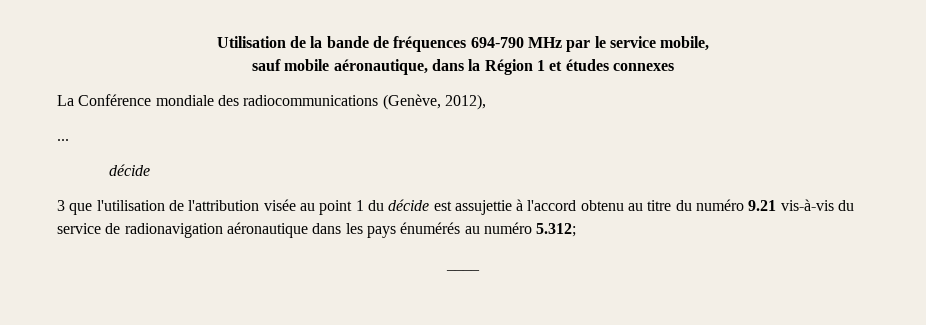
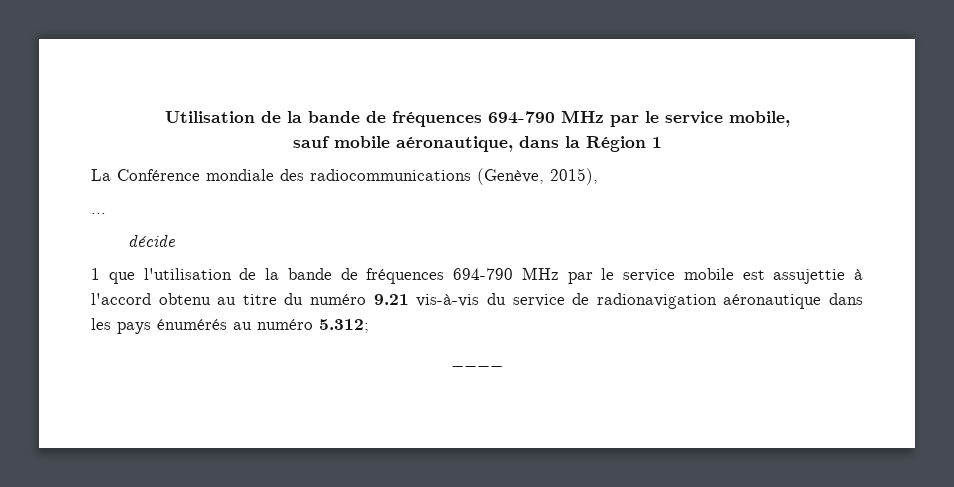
- sauf mobile aéronautique, dans la Région 1 et études connexes
+ sauf mobile aéronautique, dans la Région 1
- La Conférence mondiale des radiocommunications (Genève, 2012),
+ La Conférence mondiale des radiocommunications (Genève, 2015),
- 3 que l'utilisation de l'attribution visée au point 1 du décide est assujettie à l'accord obtenu au titre du numéro 9.21 vis-à-vis du service de radionavigation aéronautique dans les pays énumérés au numéro 5.312;
+ 1 que l'utilisation de la bande de fréquences 694-790 MHz par le service mobile est assujettie à l'accord obtenu au titre du numéro 9.21 vis-à-vis du service de radionavigation aéronautique dans les pays énumérés au numéro 5.312;

